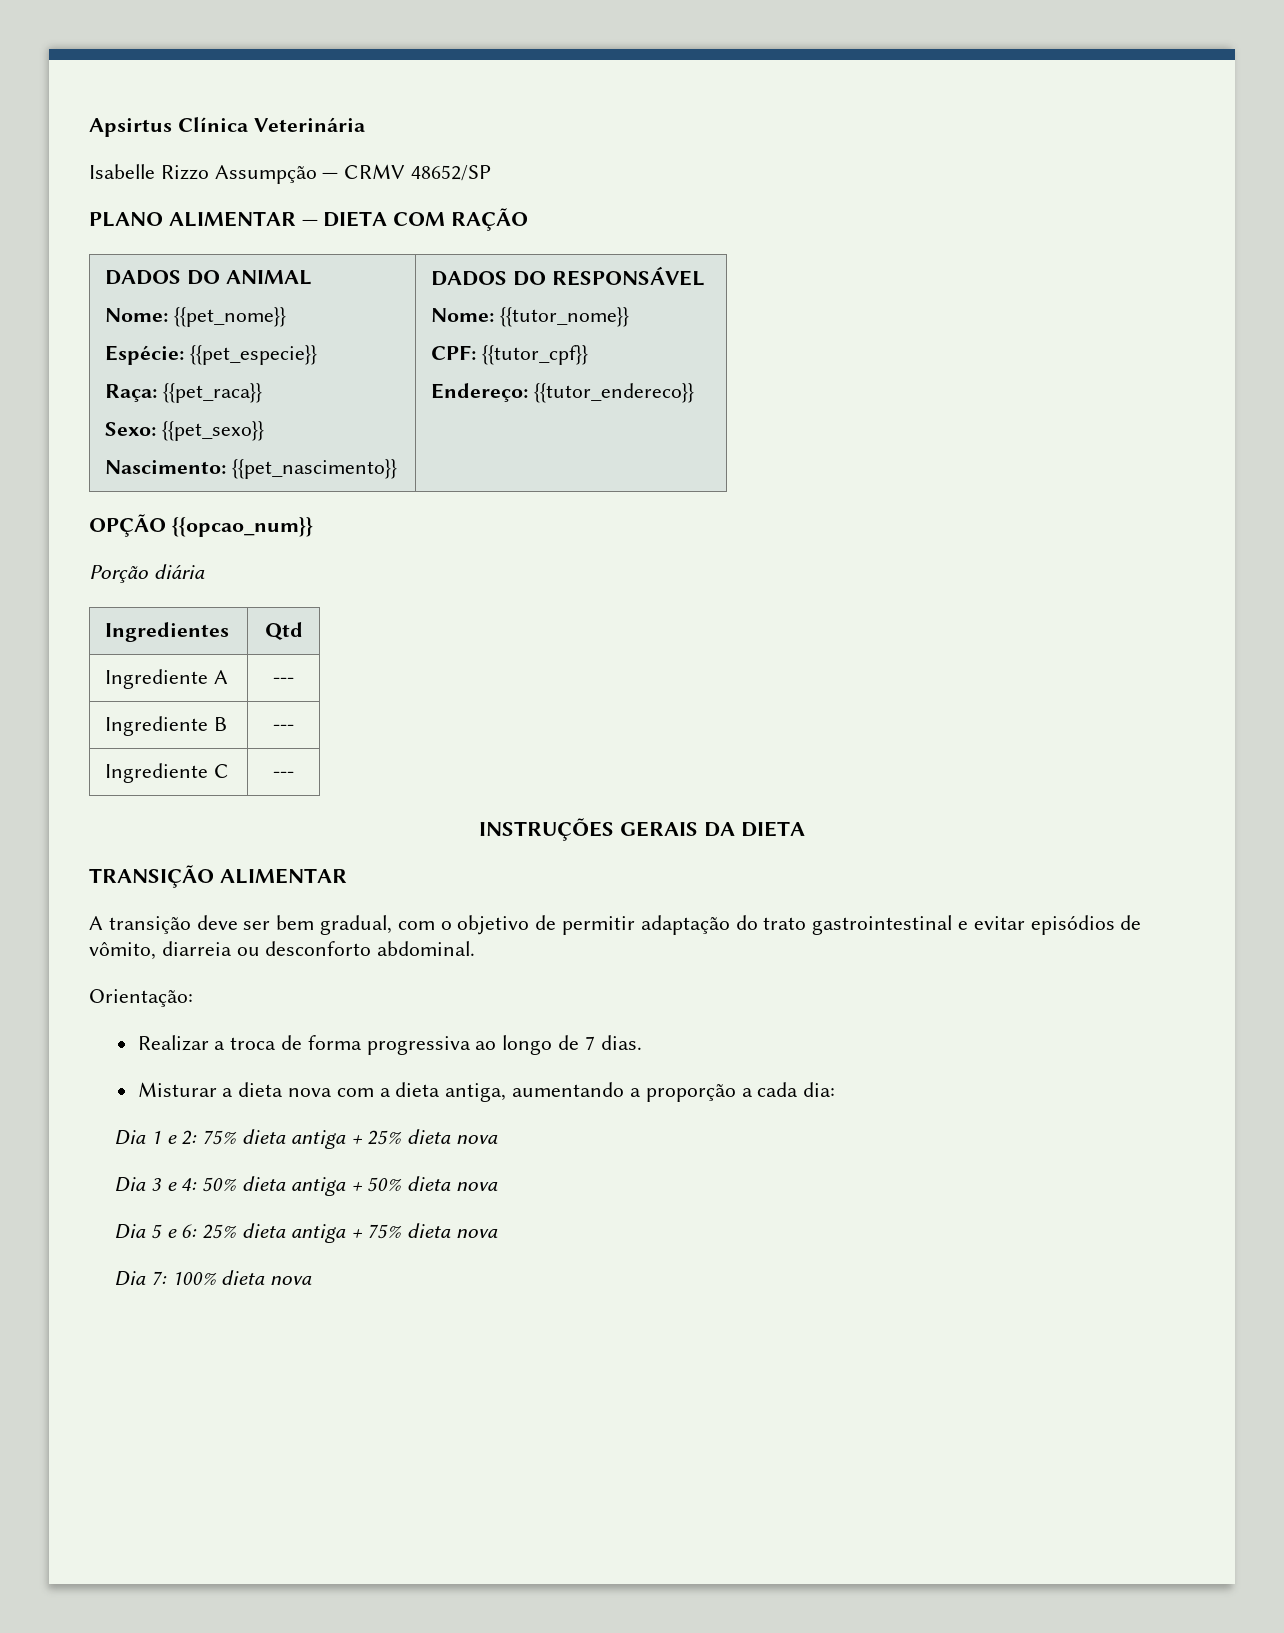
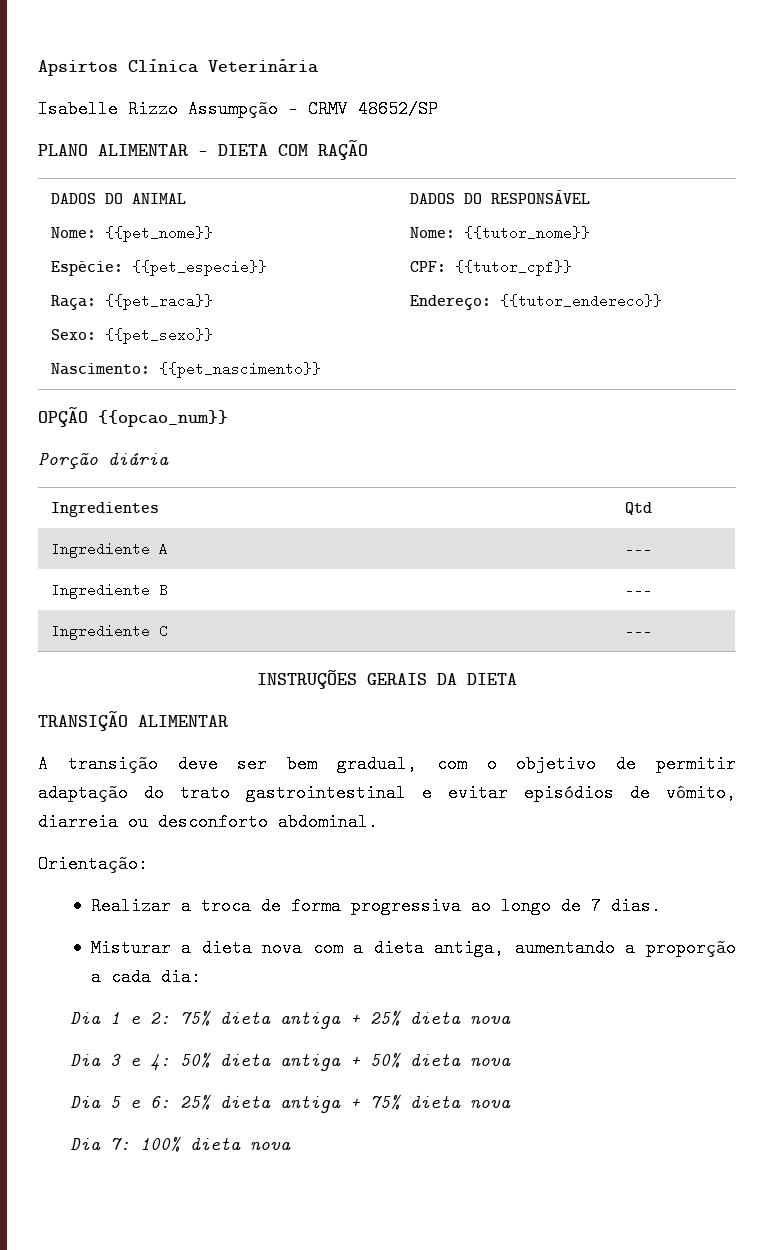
- Apsirtus Clínica Veterinária
+ Apsirtos Clínica Veterinária

